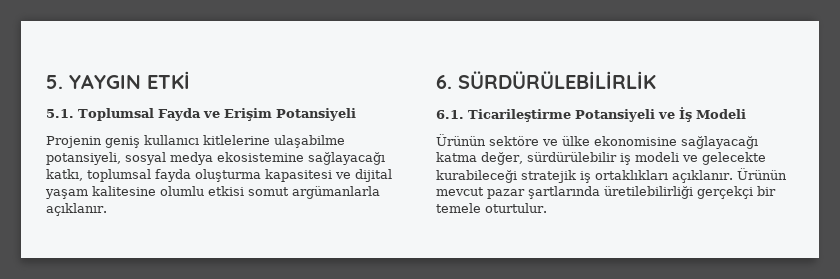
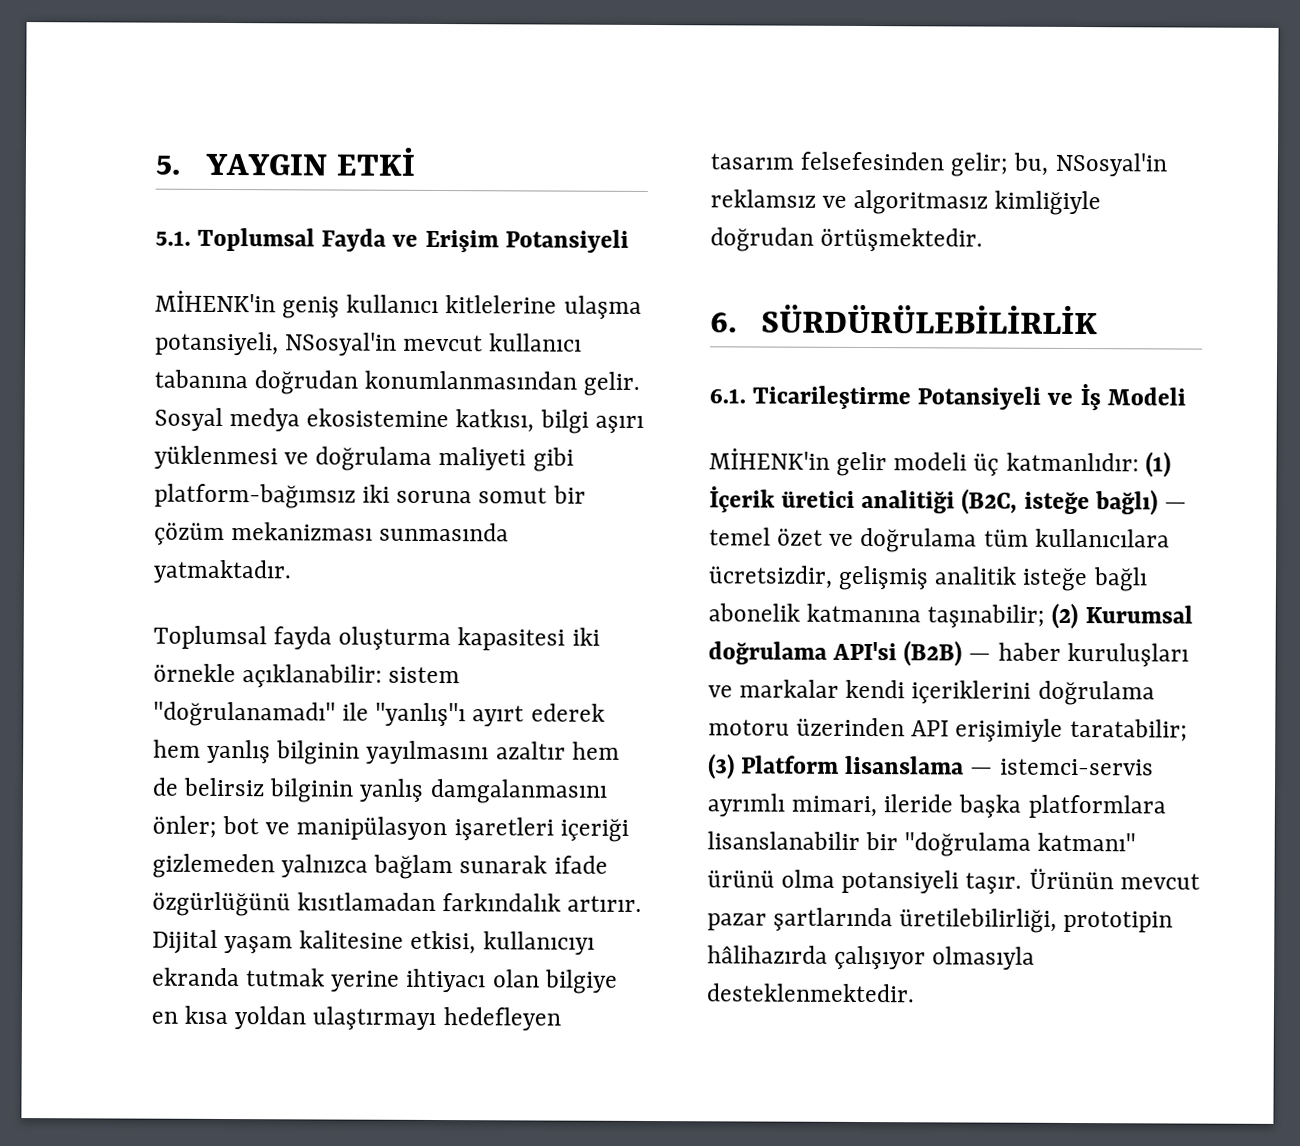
- Projenin geniş kullanıcı kitlelerine ulaşabilme potansiyeli, sosyal medya ekosistemine sağlayacağı katkı, toplumsal fayda oluşturma kapasitesi ve dijital yaşam kalitesine olumlu etkisi somut argümanlarla açıklanır.
+ MİHENK'in geniş kullanıcı kitlelerine ulaşma potansiyeli, NSosyal'in mevcut kullanıcı tabanına doğrudan konumlanmasından gelir. Sosyal medya ekosistemine katkısı, bilgi aşırı yüklenmesi ve doğrulama maliyeti gibi platform-bağımsız iki soruna somut bir çözüm mekanizması sunmasında yatmaktadır.
+ Toplumsal fayda oluşturma kapasitesi iki örnekle açıklanabilir: sistem "doğrulanamadı" ile "yanlış"ı ayırt ederek hem yanlış bilginin yayılmasını azaltır hem de belirsiz bilginin yanlış damgalanmasını önler; bot ve manipülasyon işaretleri içeriği gizlemeden yalnızca bağlam sunarak ifade özgürlüğünü kısıtlamadan farkındalık artırır. Dijital yaşam kalitesine etkisi, kullanıcıyı ekranda tutmak yerine ihtiyacı olan bilgiye en kısa yoldan ulaştırmayı hedefleyen tasarım felsefesinden gelir; bu, NSosyal'in reklamsız ve algoritmasız kimliğiyle doğrudan örtüşmektedir.
- Ürünün sektöre ve ülke ekonomisine sağlayacağı katma değer, sürdürülebilir iş modeli ve gelecekte kurabileceği stratejik iş ortaklıkları açıklanır. Ürünün mevcut pazar şartlarında üretilebilirliği gerçekçi bir temele oturtulur.
+ MİHENK'in gelir modeli üç katmanlıdır: (1) İçerik üretici analitiği (B2C, isteğe bağlı) — temel özet ve doğrulama tüm kullanıcılara ücretsizdir, gelişmiş analitik isteğe bağlı abonelik katmanına taşınabilir; (2) Kurumsal doğrulama API'si (B2B) — haber kuruluşları ve markalar kendi içeriklerini doğrulama motoru üzerinden API erişimiyle taratabilir; (3) Platform lisanslama — istemci-servis ayrımlı mimari, ileride başka platformlara lisanslanabilir bir "doğrulama katmanı" ürünü olma potansiyeli taşır. Ürünün mevcut pazar şartlarında üretilebilirliği, prototipin hâlihazırda çalışıyor olmasıyla desteklenmektedir.

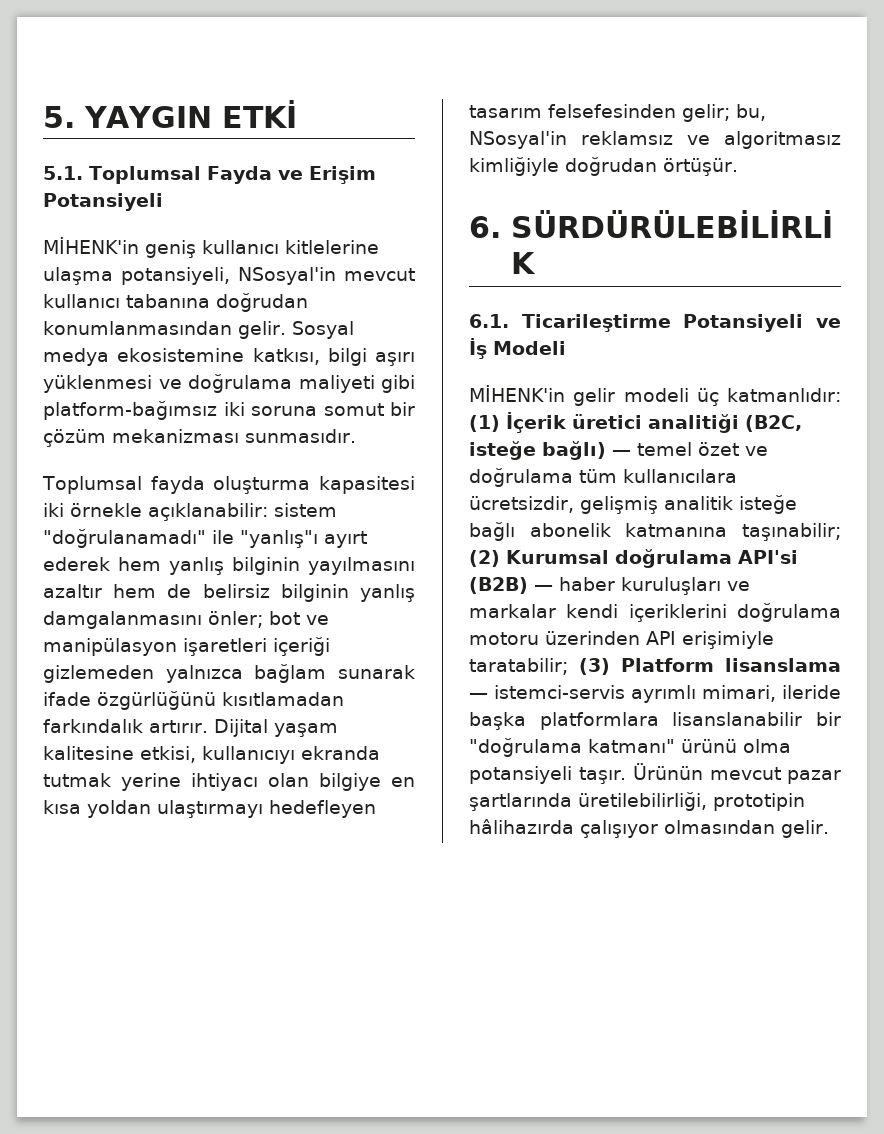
- Sosyal medya ekosistemine katkısı, bilgi aşırı yüklenmesi ve doğrulama maliyeti gibi platform-bağımsız iki soruna somut bir çözüm mekanizması sunmasında yatmaktadır.
+ Sosyal medya ekosistemine katkısı, bilgi aşırı yüklenmesi ve doğrulama maliyeti gibi platform-bağımsız iki soruna somut bir çözüm mekanizması sunmasıdır.
- Dijital yaşam kalitesine etkisi, kullanıcıyı ekranda tutmak yerine ihtiyacı olan bilgiye en kısa yoldan ulaştırmayı hedefleyen tasarım felsefesinden gelir; bu, NSosyal'in reklamsız ve algoritmasız kimliğiyle doğrudan örtüşmektedir.
+ Dijital yaşam kalitesine etkisi, kullanıcıyı ekranda tutmak yerine ihtiyacı olan bilgiye en kısa yoldan ulaştırmayı hedefleyen tasarım felsefesinden gelir; bu, NSosyal'in reklamsız ve algoritmasız kimliğiyle doğrudan örtüşür.
- Ürünün mevcut pazar şartlarında üretilebilirliği, prototipin hâlihazırda çalışıyor olmasıyla desteklenmektedir.
+ Ürünün mevcut pazar şartlarında üretilebilirliği, prototipin hâlihazırda çalışıyor olmasından gelir.

